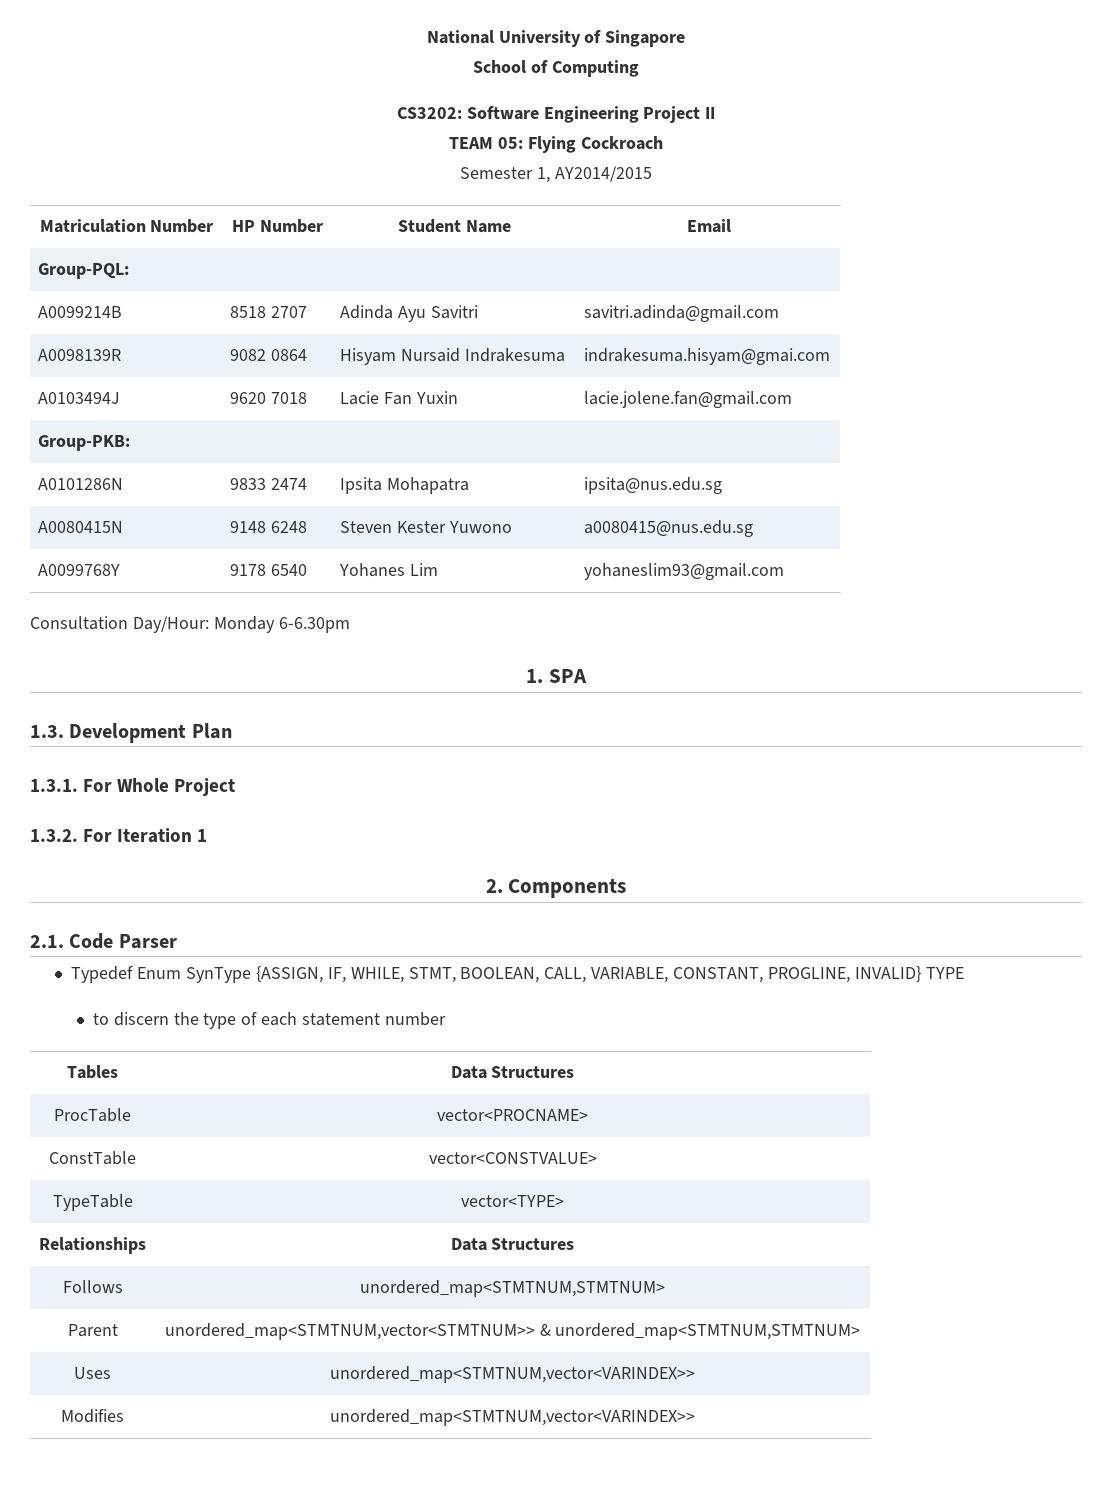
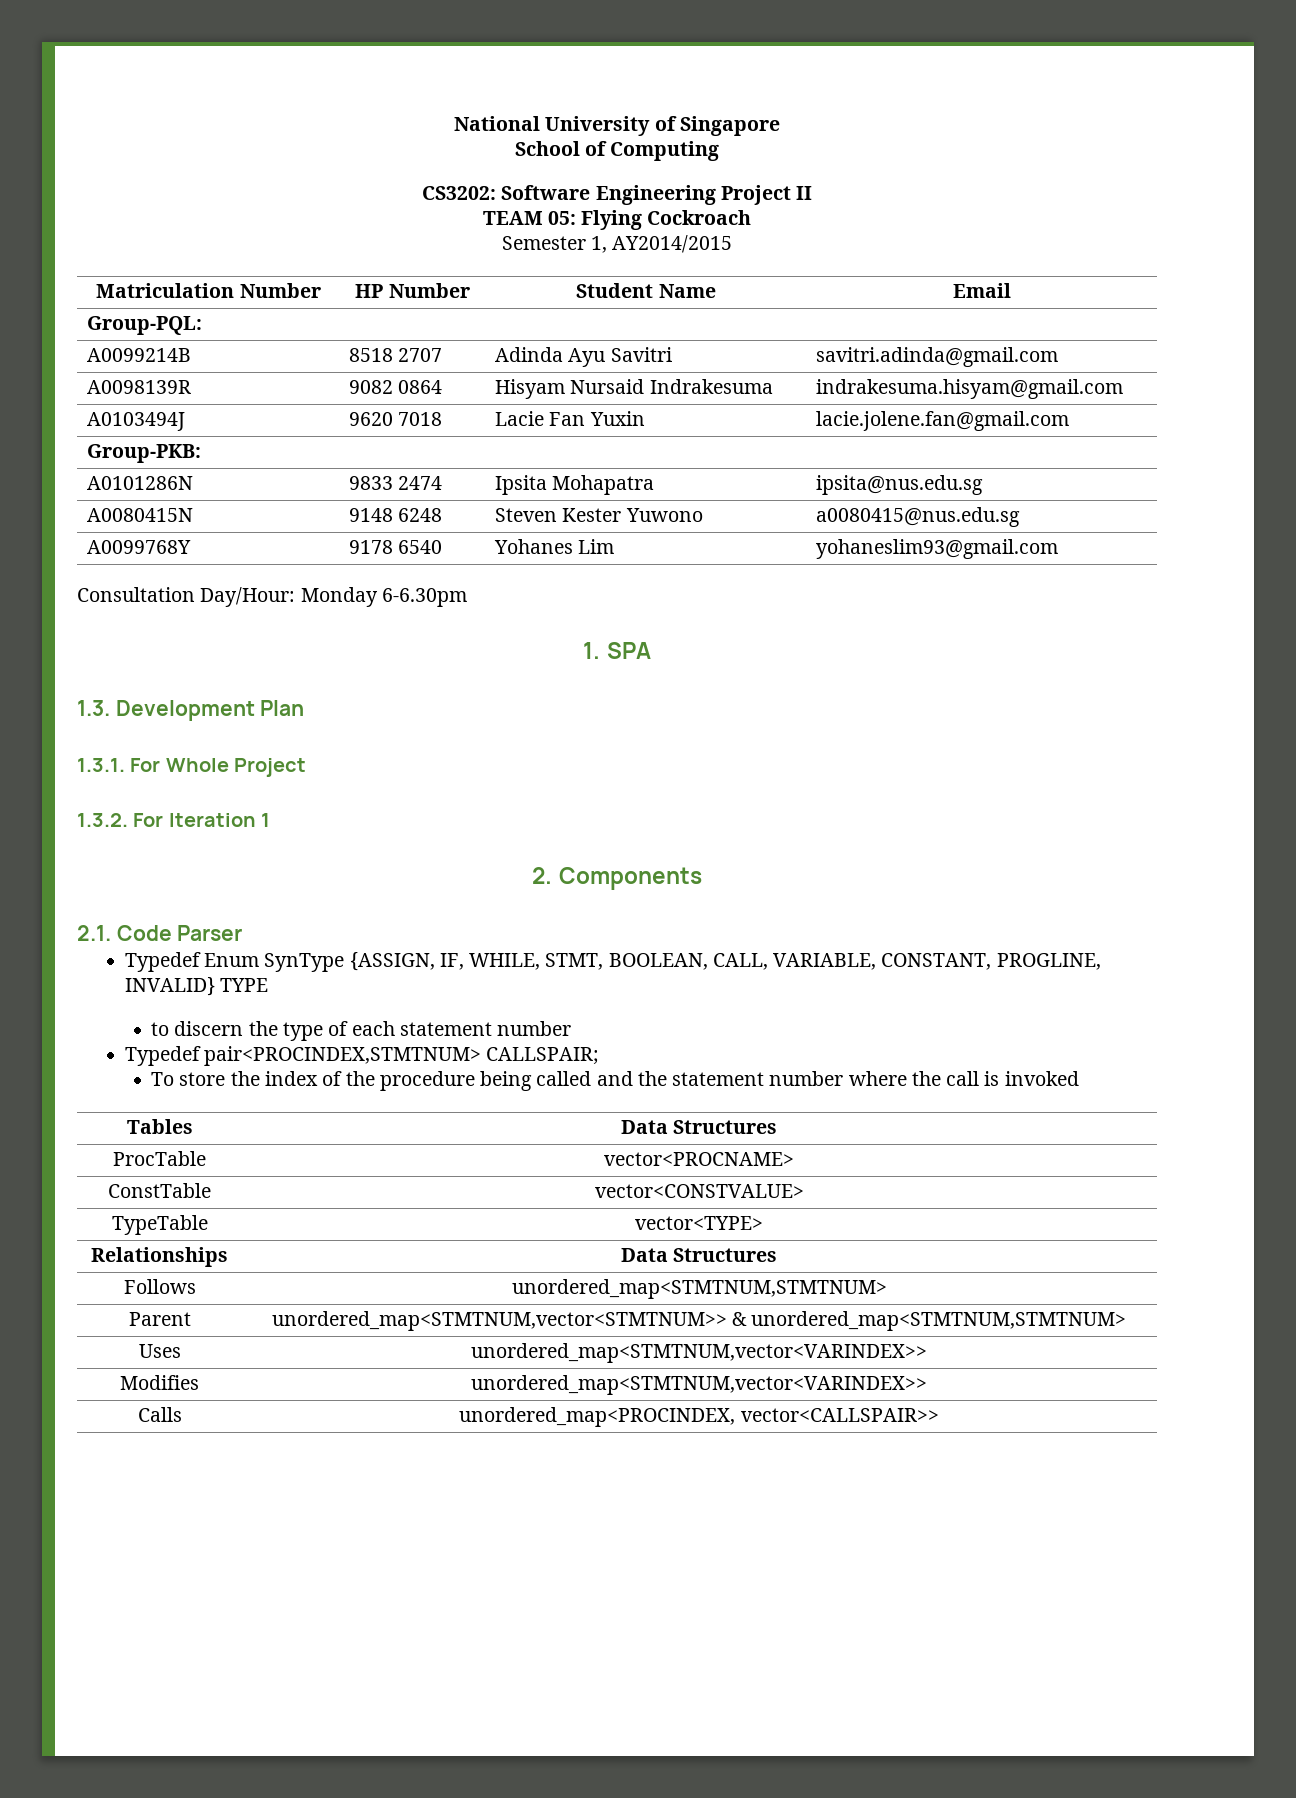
- A0098139R | 9082 0864 | Hisyam Nursaid Indrakesuma | indrakesuma.hisyam@gmai.com
+ A0098139R | 9082 0864 | Hisyam Nursaid Indrakesuma | indrakesuma.hisyam@gmail.com
+ Typedef pair<PROCINDEX,STMTNUM> CALLSPAIR;
+ To store the index of the procedure being called and the statement number where the call is invoked
+ Calls | unordered_map<PROCINDEX, vector<CALLSPAIR>>

